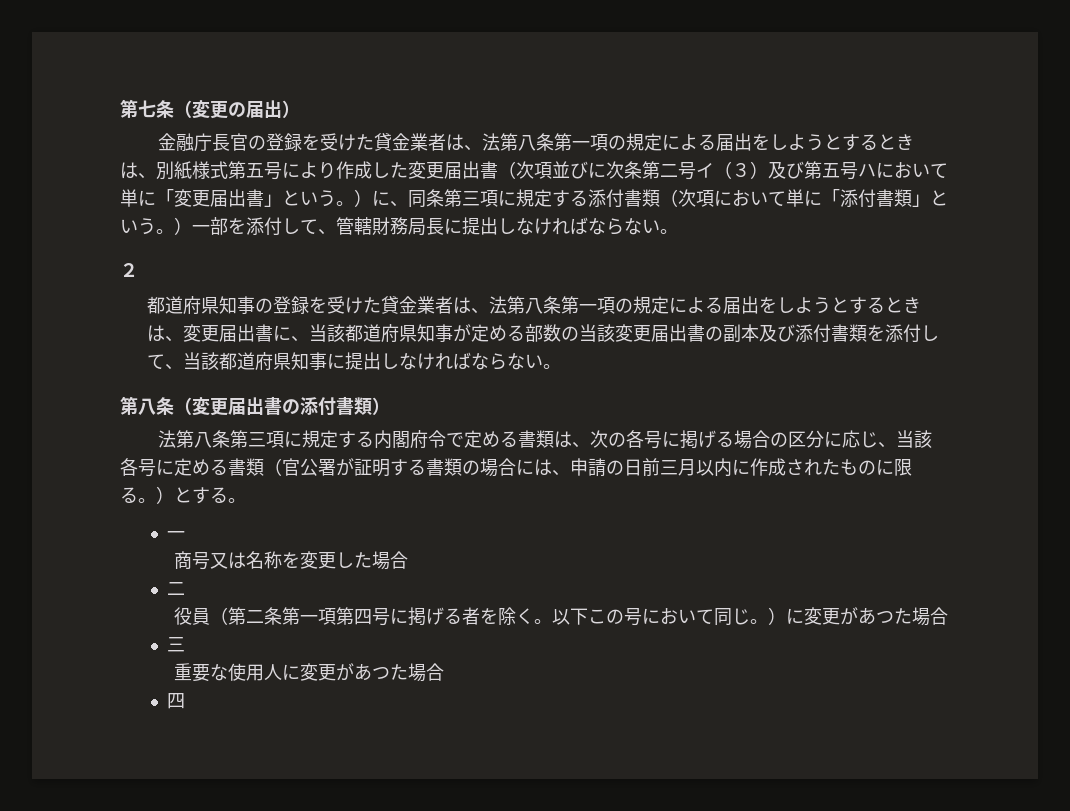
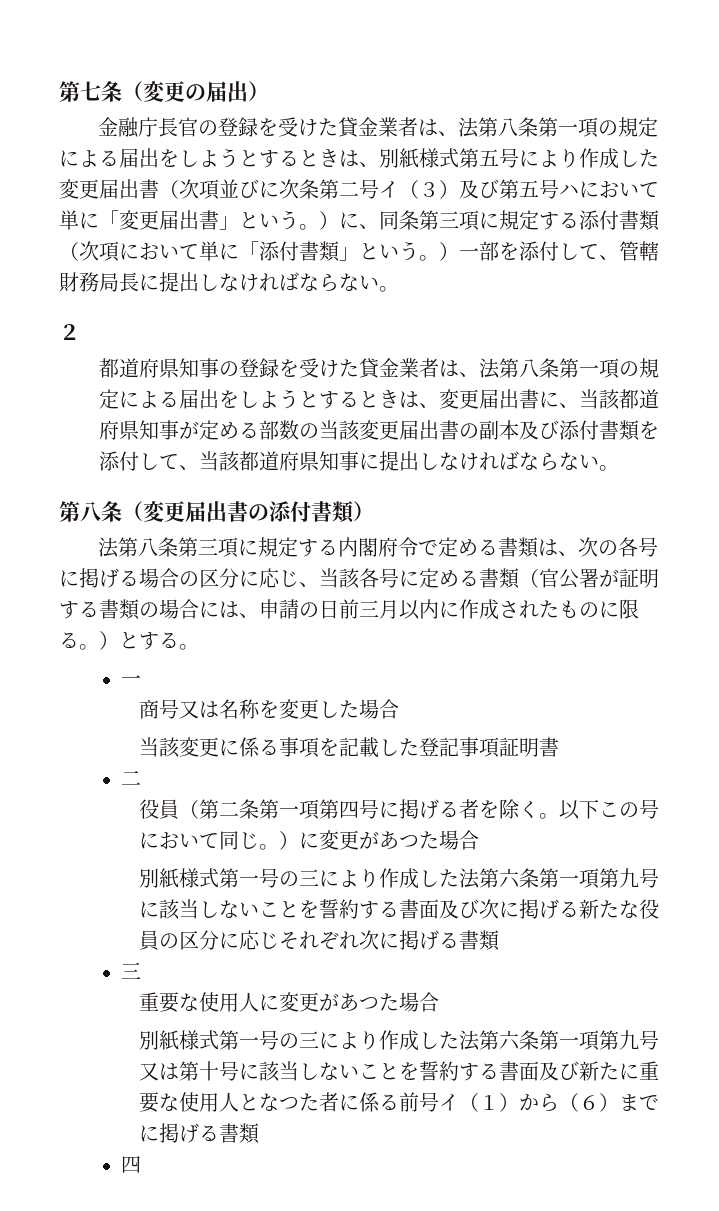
+ 当該変更に係る事項を記載した登記事項証明書
+ 別紙様式第一号の三により作成した法第六条第一項第九号に該当しないことを誓約する書面及び次に掲げる新たな役員の区分に応じそれぞれ次に掲げる書類
+ 別紙様式第一号の三により作成した法第六条第一項第九号又は第十号に該当しないことを誓約する書面及び新たに重要な使用人となつた者に係る前号イ（１）から（６）までに掲げる書類

